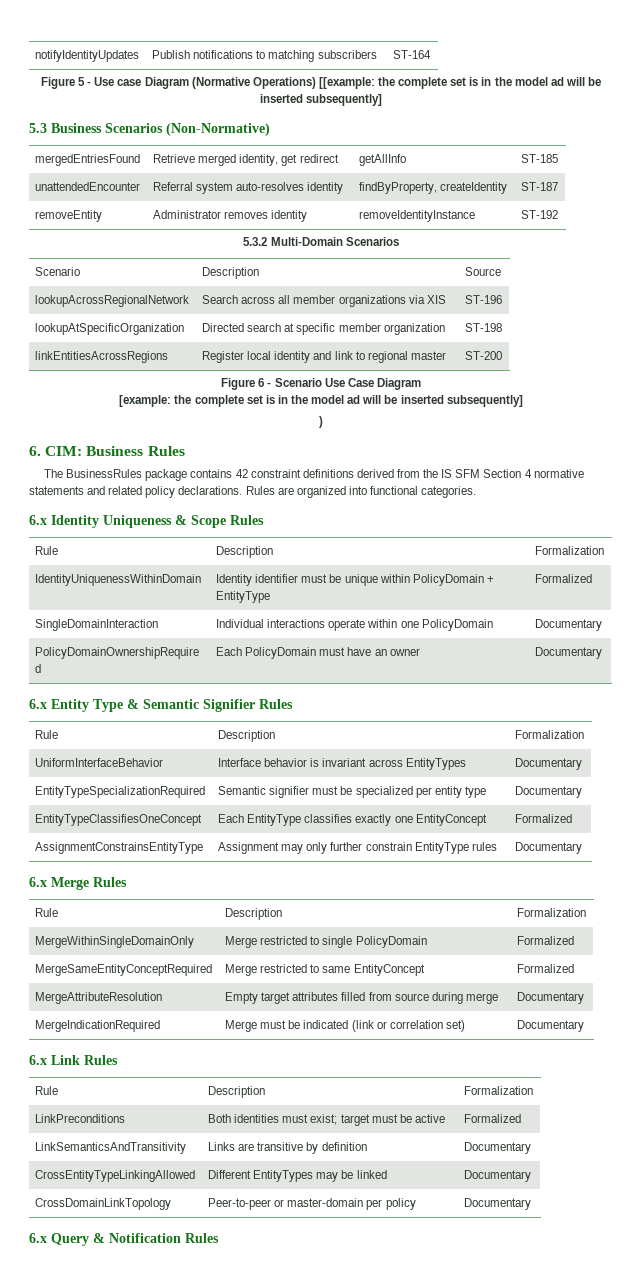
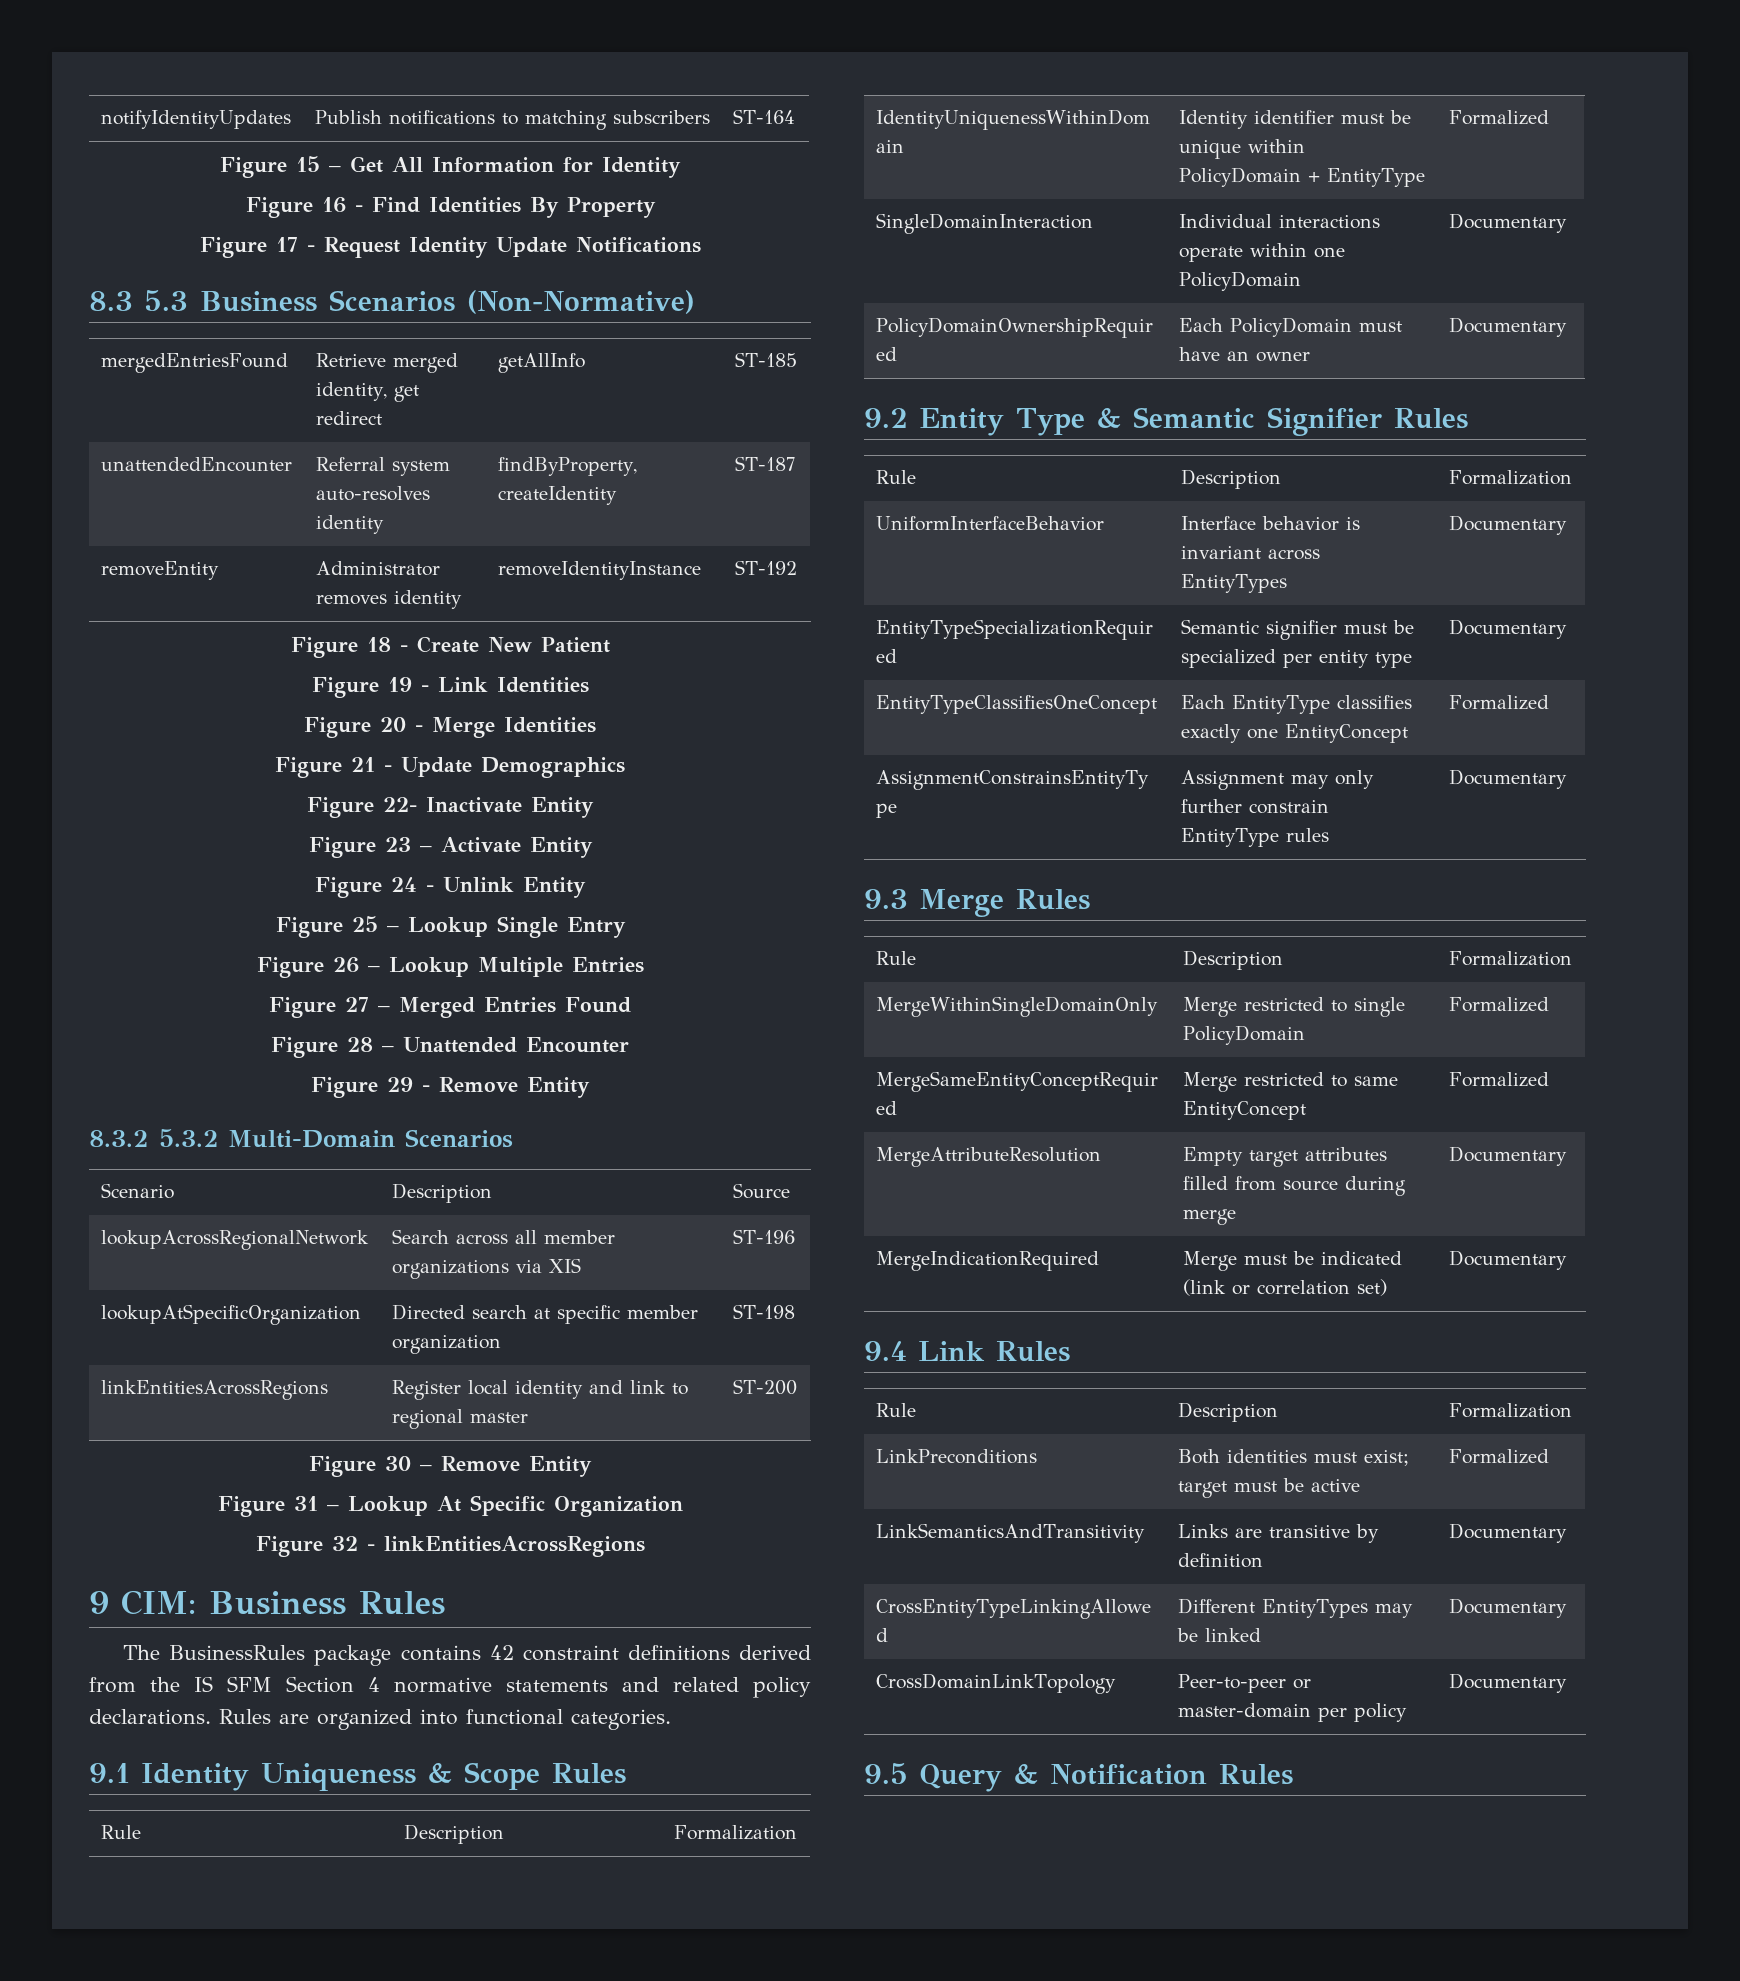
- Figure 5 - Use case Diagram (Normative Operations) [[example: the complete set is in the model ad will be inserted subsequently]
- 5.3 Business Scenarios (Non-Normative)
+ Figure 15 – Get All Information for Identity
+ Figure 16 - Find Identities By Property
+ Figure 17 - Request Identity Update Notifications
+ 8.3 5.3 Business Scenarios (Non-Normative)
- 5.3.2 Multi-Domain Scenarios
+ Figure 18 - Create New Patient
+ Figure 19 - Link Identities
+ Figure 20 - Merge Identities
+ Figure 21 - Update Demographics
+ Figure 22- Inactivate Entity
+ Figure 23 – Activate Entity
+ Figure 24 - Unlink Entity
+ Figure 25 – Lookup Single Entry
+ Figure 26 – Lookup Multiple Entries
+ Figure 27 – Merged Entries Found
+ Figure 28 – Unattended Encounter
+ Figure 29 - Remove Entity
+ 8.3.2 5.3.2 Multi-Domain Scenarios
- Figure 6 - Scenario Use Case Diagram
- [example: the complete set is in the model ad will be inserted subsequently]
- )
- 6. CIM: Business Rules
+ Figure 30 – Remove Entity
+ Figure 31 – Lookup At Specific Organization
+ Figure 32 - linkEntitiesAcrossRegions
+ 9 CIM: Business Rules
- 6.x Identity Uniqueness & Scope Rules
+ 9.1 Identity Uniqueness & Scope Rules
- 6.x Entity Type & Semantic Signifier Rules
+ 9.2 Entity Type & Semantic Signifier Rules
- 6.x Merge Rules
+ 9.3 Merge Rules
- 6.x Link Rules
+ 9.4 Link Rules
- 6.x Query & Notification Rules
+ 9.5 Query & Notification Rules

